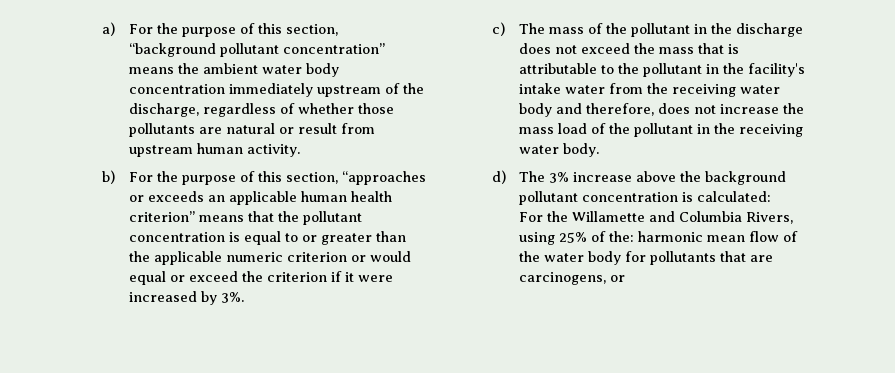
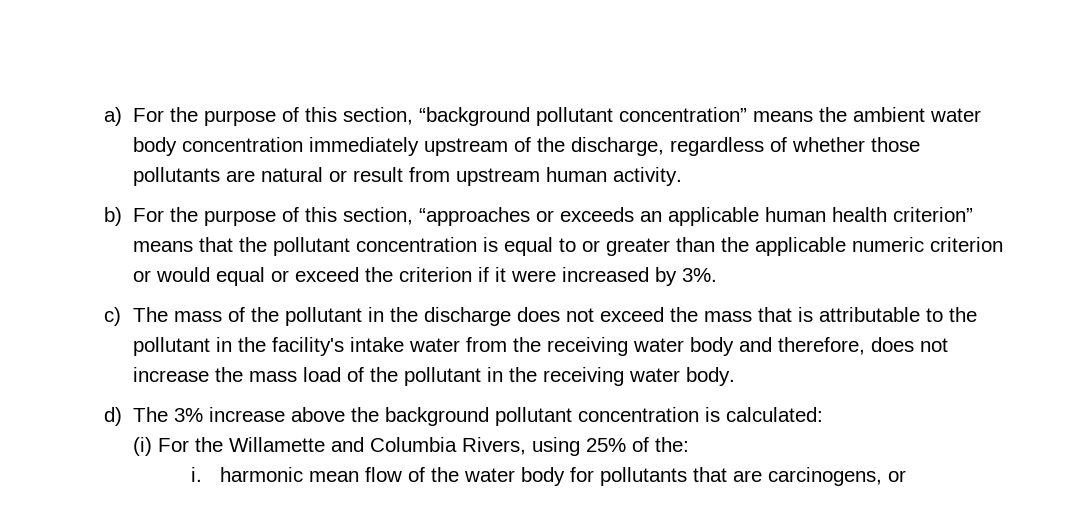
- For the Willamette and Columbia Rivers, using 25% of the: harmonic mean flow of the water body for pollutants that are carcinogens, or
+ (i) For the Willamette and Columbia Rivers, using 25% of the:
+ i. harmonic mean flow of the water body for pollutants that are carcinogens, or

